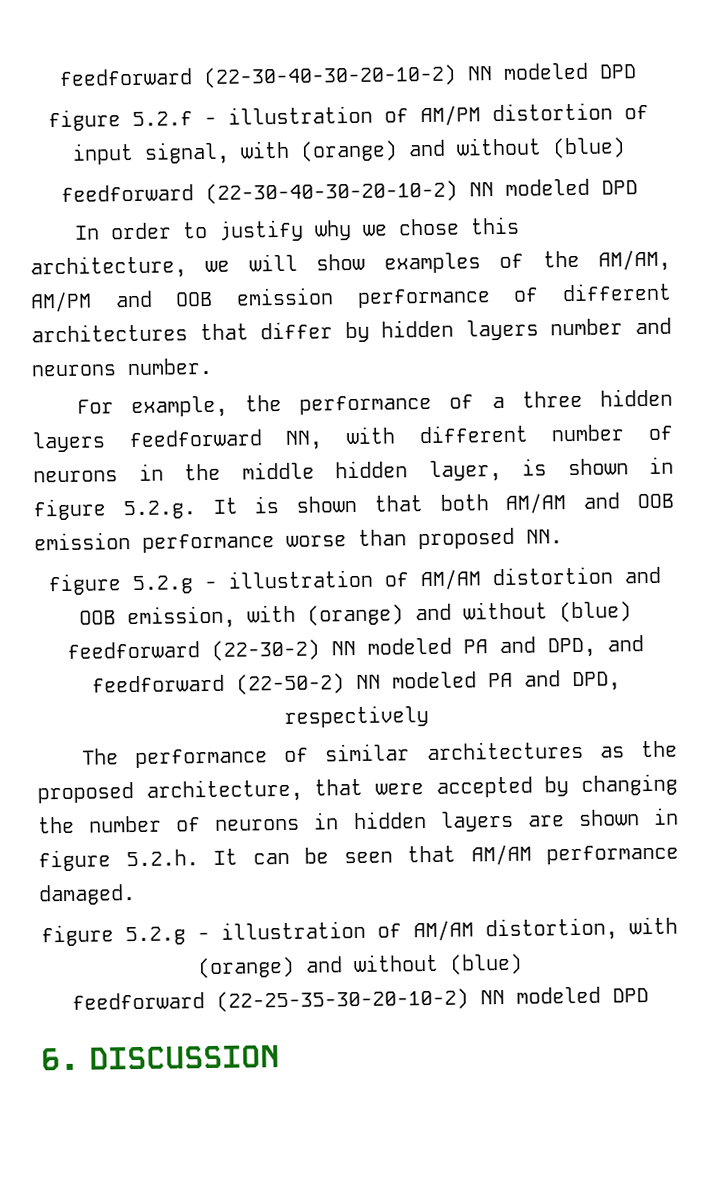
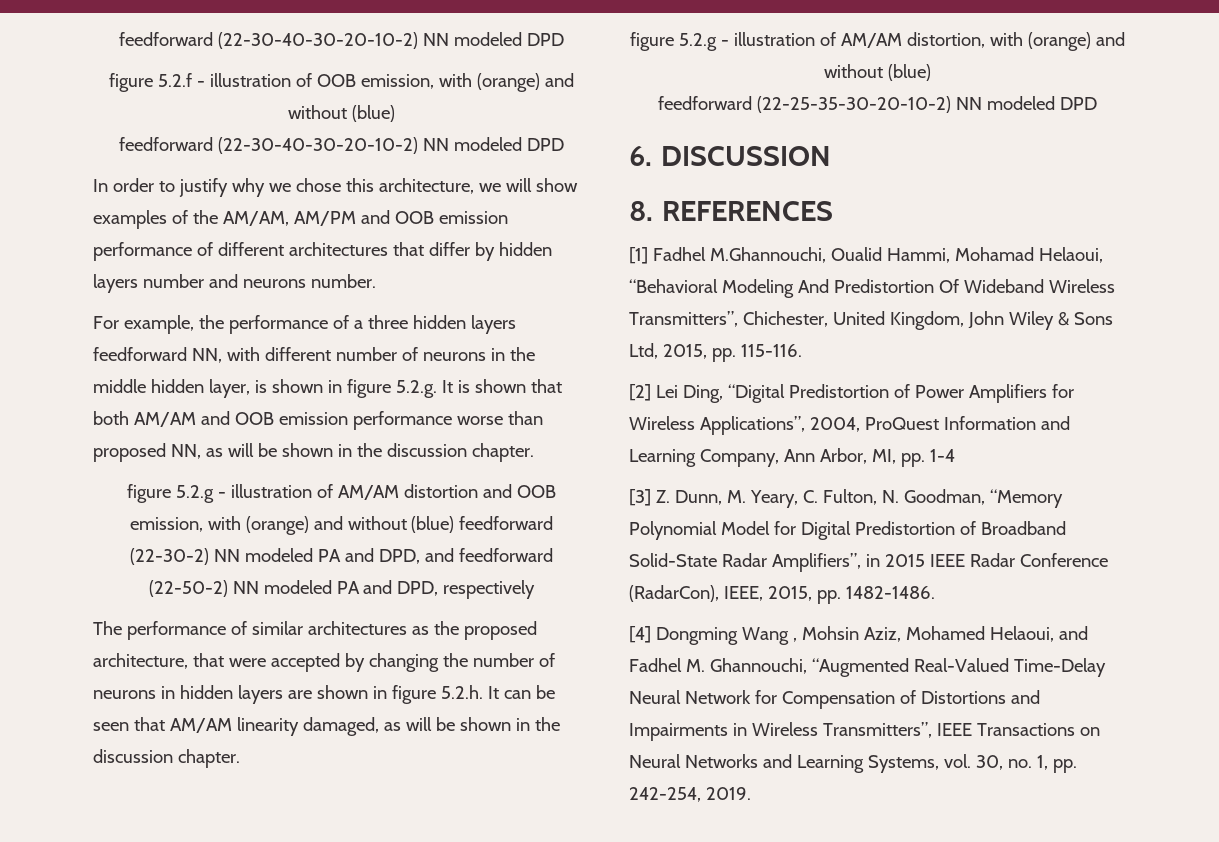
- figure 5.2.f - illustration of AM/PM distortion of input signal, with (orange) and without (blue)
+ figure 5.2.f - illustration of OOB emission, with (orange) and without (blue)
- For example, the performance of a three hidden layers feedforward NN, with different number of neurons in the middle hidden layer, is shown in figure 5.2.g. It is shown that both AM/AM and OOB emission performance worse than proposed NN.
+ For example, the performance of a three hidden layers feedforward NN, with different number of neurons in the middle hidden layer, is shown in figure 5.2.g. It is shown that both AM/AM and OOB emission performance worse than proposed NN, as will be shown in the discussion chapter.
- The performance of similar architectures as the proposed architecture, that were accepted by changing the number of neurons in hidden layers are shown in figure 5.2.h. It can be seen that AM/AM performance damaged.
+ The performance of similar architectures as the proposed architecture, that were accepted by changing the number of neurons in hidden layers are shown in figure 5.2.h. It can be seen that AM/AM linearity damaged, as will be shown in the discussion chapter.
+ 8. REFERENCES
+ [1] Fadhel M.Ghannouchi, Oualid Hammi, Mohamad Helaoui, “Behavioral Modeling And Predistortion Of Wideband Wireless Transmitters”, Chichester, United Kingdom, John Wiley & Sons Ltd, 2015, pp. 115-116.
+ [2] Lei Ding, “Digital Predistortion of Power Amplifiers for Wireless Applications”, 2004, ProQuest Information and Learning Company, Ann Arbor, MI, pp. 1-4
+ [3] Z. Dunn, M. Yeary, C. Fulton, N. Goodman, “Memory Polynomial Model for Digital Predistortion of Broadband Solid-State Radar Amplifiers”, in 2015 IEEE Radar Conference (RadarCon), IEEE, 2015, pp. 1482-1486.
+ [4] Dongming Wang , Mohsin Aziz, Mohamed Helaoui, and Fadhel M. Ghannouchi, “Augmented Real-Valued Time-Delay Neural Network for Compensation of Distortions and Impairments in Wireless Transmitters”, IEEE Transactions on Neural Networks and Learning Systems, vol. 30, no. 1, pp. 242-254, 2019.

